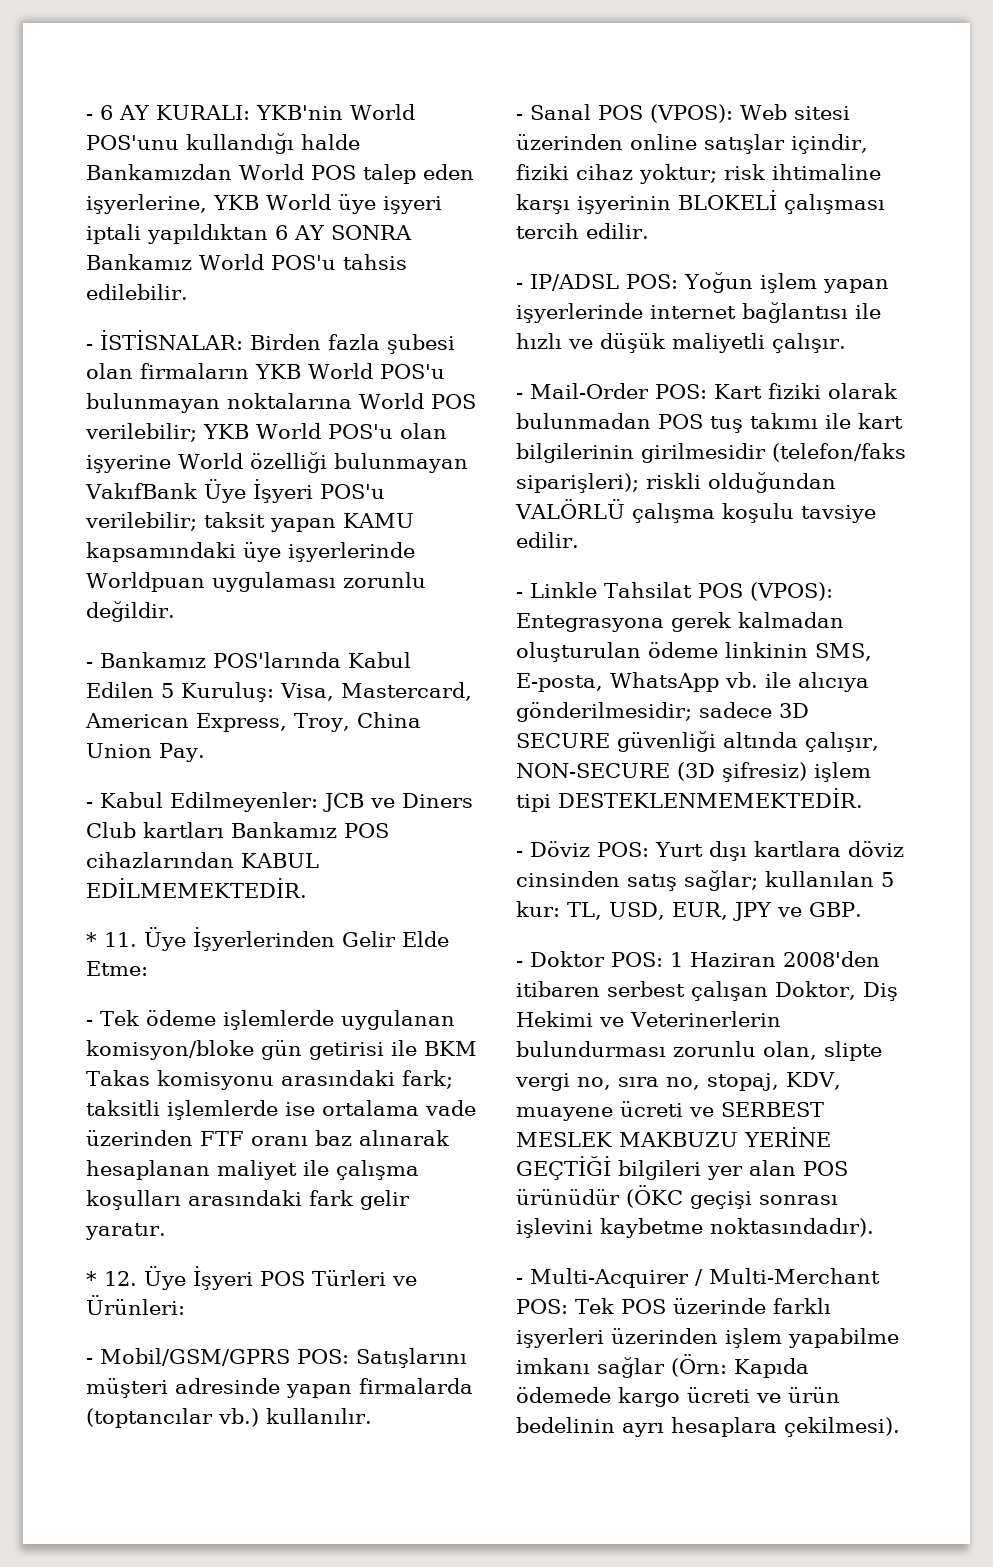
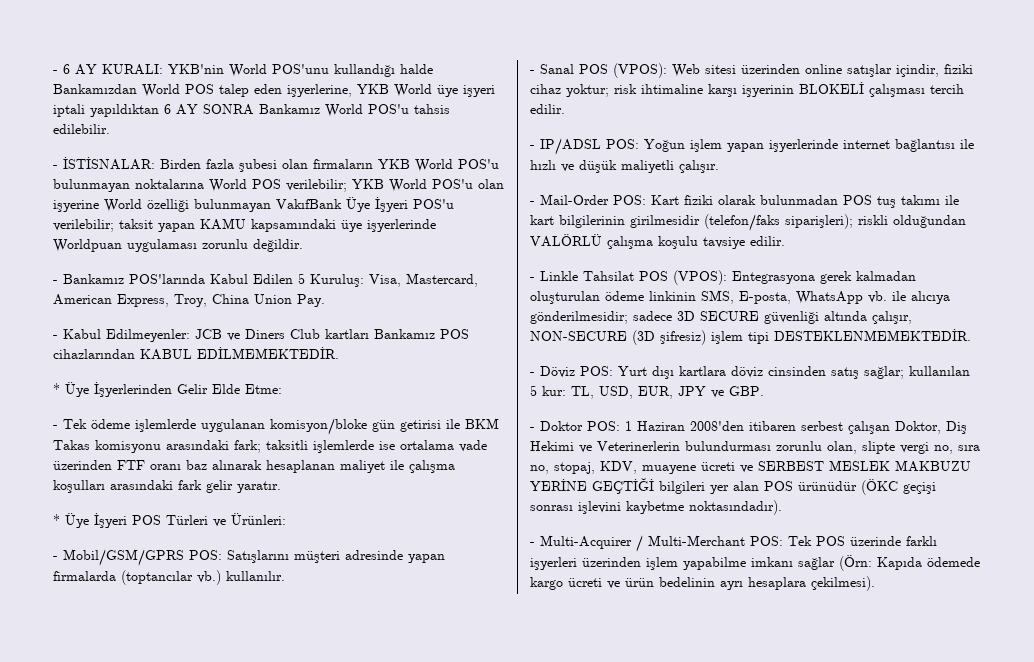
- * 11. Üye İşyerlerinden Gelir Elde Etme:
+ * Üye İşyerlerinden Gelir Elde Etme:
- * 12. Üye İşyeri POS Türleri ve Ürünleri:
+ * Üye İşyeri POS Türleri ve Ürünleri:

